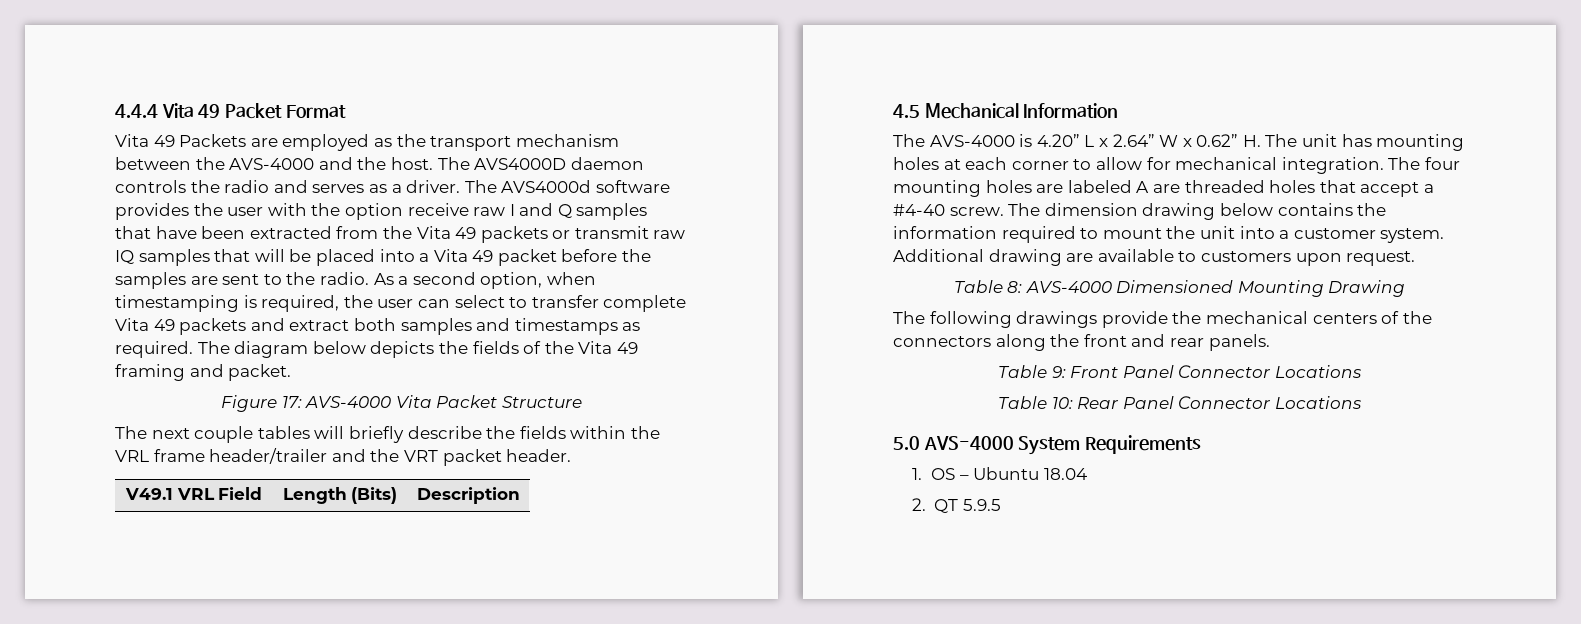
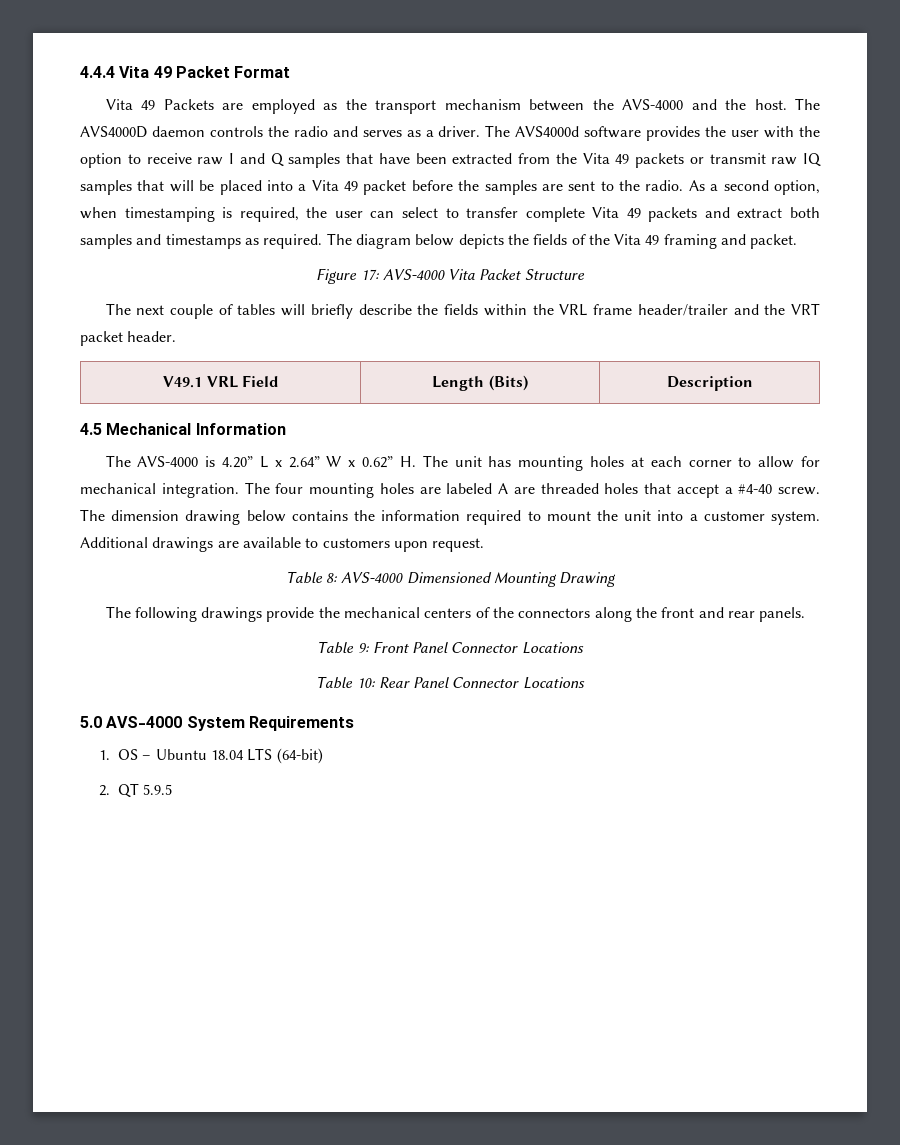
- The AVS4000d software provides the user with the option receive raw I and Q samples that have been extracted from the Vita 49 packets or transmit raw IQ samples that will be placed into a Vita 49 packet before the samples are sent to the radio.
+ The AVS4000d software provides the user with the option to receive raw I and Q samples that have been extracted from the Vita 49 packets or transmit raw IQ samples that will be placed into a Vita 49 packet before the samples are sent to the radio.
- The next couple tables will briefly describe the fields within the VRL frame header/trailer and the VRT packet header.
+ The next couple of tables will briefly describe the fields within the VRL frame header/trailer and the VRT packet header.
- Additional drawing are available to customers upon request.
+ Additional drawings are available to customers upon request.
- 1. OS – Ubuntu 18.04
+ 1. OS – Ubuntu 18.04 LTS (64-bit)

